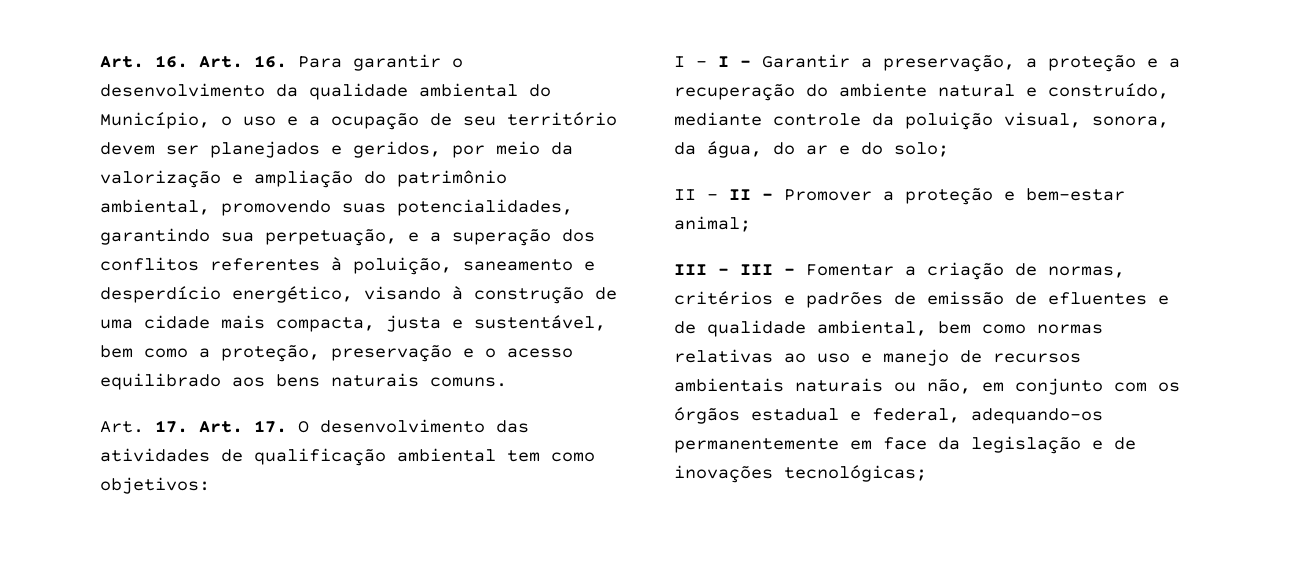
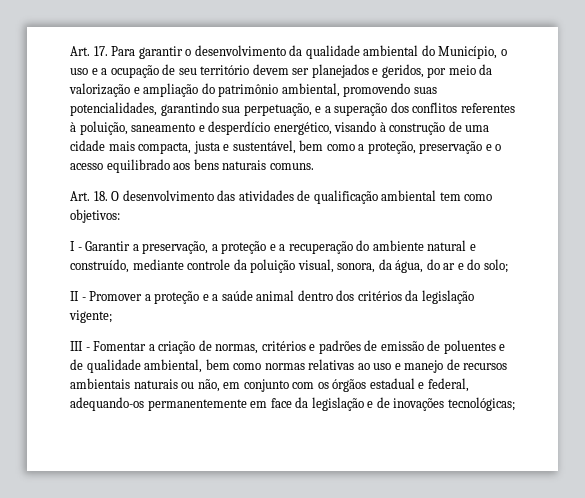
- Art. 16. Art. 16. Para garantir o desenvolvimento da qualidade ambiental do Município, o uso e a ocupação de seu território devem ser planejados e geridos, por meio da valorização e ampliação do patrimônio ambiental, promovendo suas potencialidades, garantindo sua perpetuação, e a superação dos conflitos referentes à poluição, saneamento e desperdício energético, visando à construção de uma cidade mais compacta, justa e sustentável, bem como a proteção, preservação e o acesso equilibrado aos bens naturais comuns.
+ Art. 17. Para garantir o desenvolvimento da qualidade ambiental do Município, o uso e a ocupação de seu território devem ser planejados e geridos, por meio da valorização e ampliação do patrimônio ambiental, promovendo suas potencialidades, garantindo sua perpetuação, e a superação dos conflitos referentes à poluição, saneamento e desperdício energético, visando à construção de uma cidade mais compacta, justa e sustentável, bem como a proteção, preservação e o acesso equilibrado aos bens naturais comuns.
- Art. 17. Art. 17. O desenvolvimento das atividades de qualificação ambiental tem como objetivos:
+ Art. 18. O desenvolvimento das atividades de qualificação ambiental tem como objetivos:
- I - I – Garantir a preservação, a proteção e a recuperação do ambiente natural e construído, mediante controle da poluição visual, sonora, da água, do ar e do solo;
+ I - Garantir a preservação, a proteção e a recuperação do ambiente natural e construído, mediante controle da poluição visual, sonora, da água, do ar e do solo;
- II - II – Promover a proteção e bem-estar animal;
- III - III – Fomentar a criação de normas, critérios e padrões de emissão de efluentes e de qualidade ambiental, bem como normas relativas ao uso e manejo de recursos ambientais naturais ou não, em conjunto com os órgãos estadual e federal, adequando-os permanentemente em face da legislação e de inovações tecnológicas;
+ II - Promover a proteção e a saúde animal dentro dos critérios da legislação vigente;
+ III - Fomentar a criação de normas, critérios e padrões de emissão de poluentes e de qualidade ambiental, bem como normas relativas ao uso e manejo de recursos ambientais naturais ou não, em conjunto com os órgãos estadual e federal, adequando-os permanentemente em face da legislação e de inovações tecnológicas;

